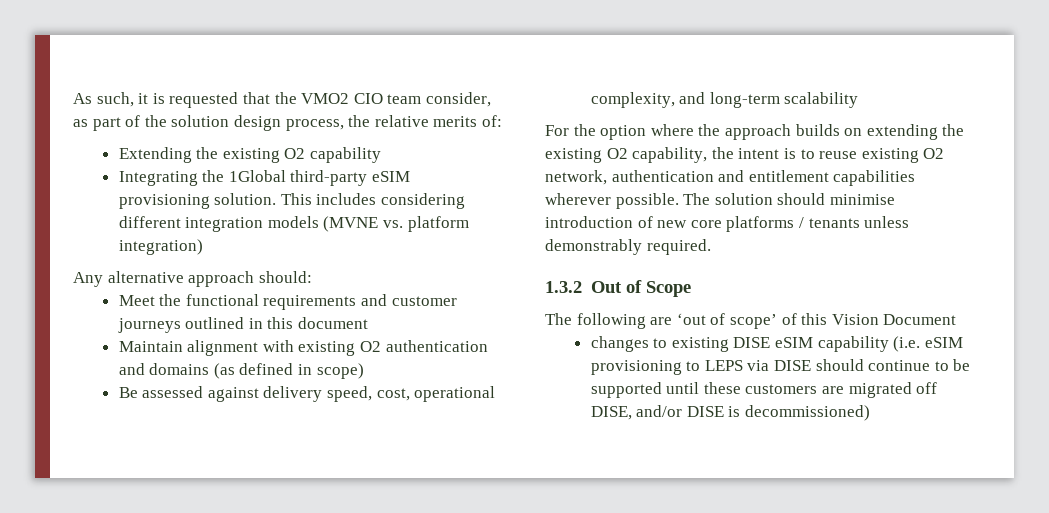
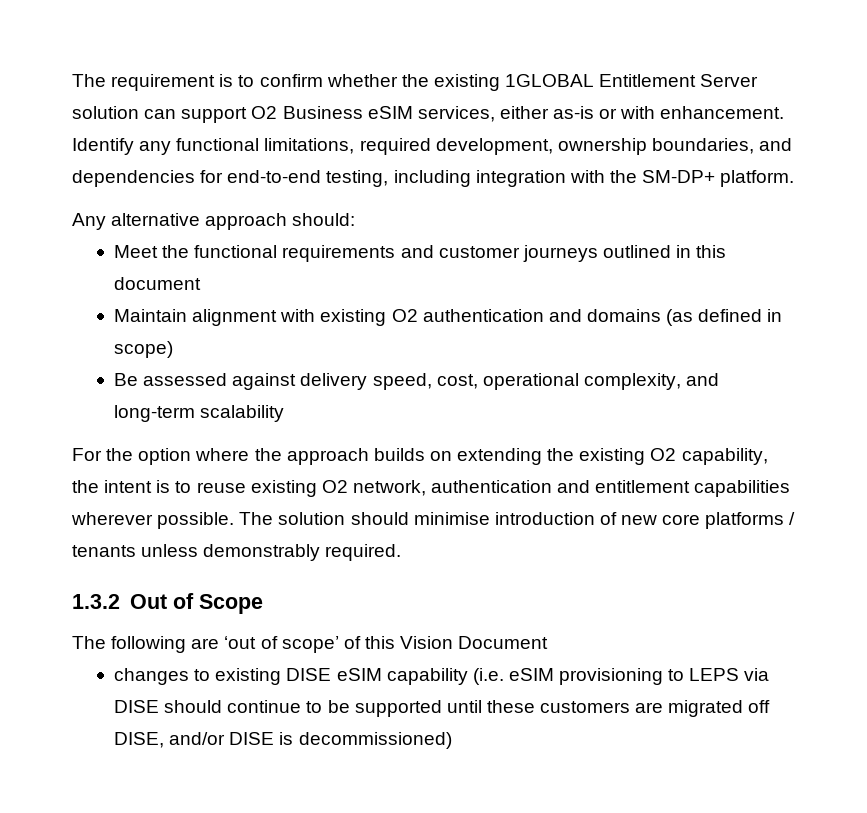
- As such, it is requested that the VMO2 CIO team consider, as part of the solution design process, the relative merits of:
- Extending the existing O2 capability
- Integrating the 1Global third-party eSIM provisioning solution. This includes considering different integration models (MVNE vs. platform integration)
+ The requirement is to confirm whether the existing 1GLOBAL Entitlement Server solution can support O2 Business eSIM services, either as-is or with enhancement. Identify any functional limitations, required development, ownership boundaries, and dependencies for end-to-end testing, including integration with the SM-DP+ platform.

